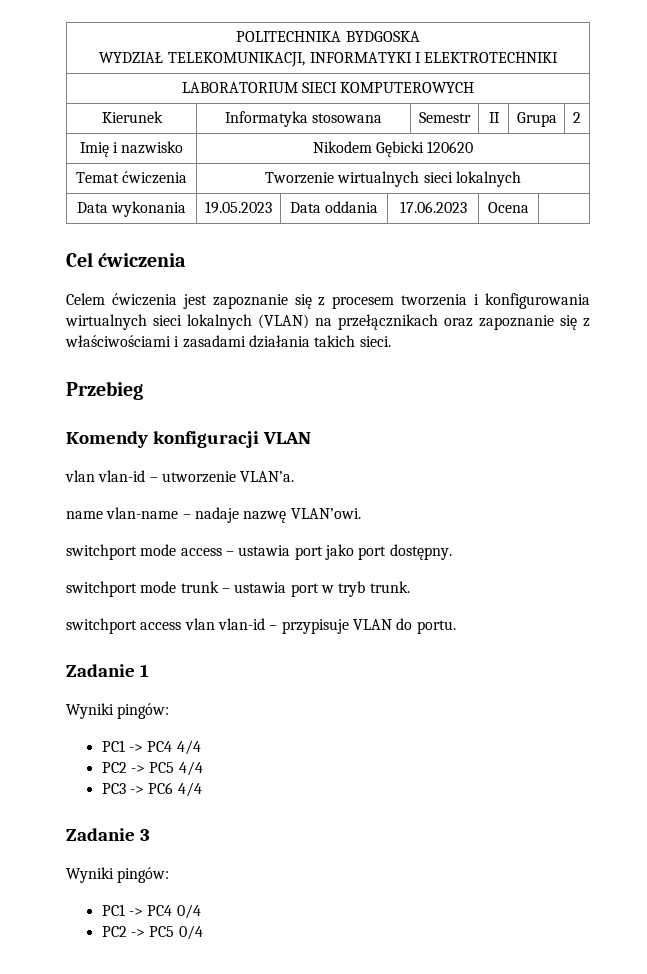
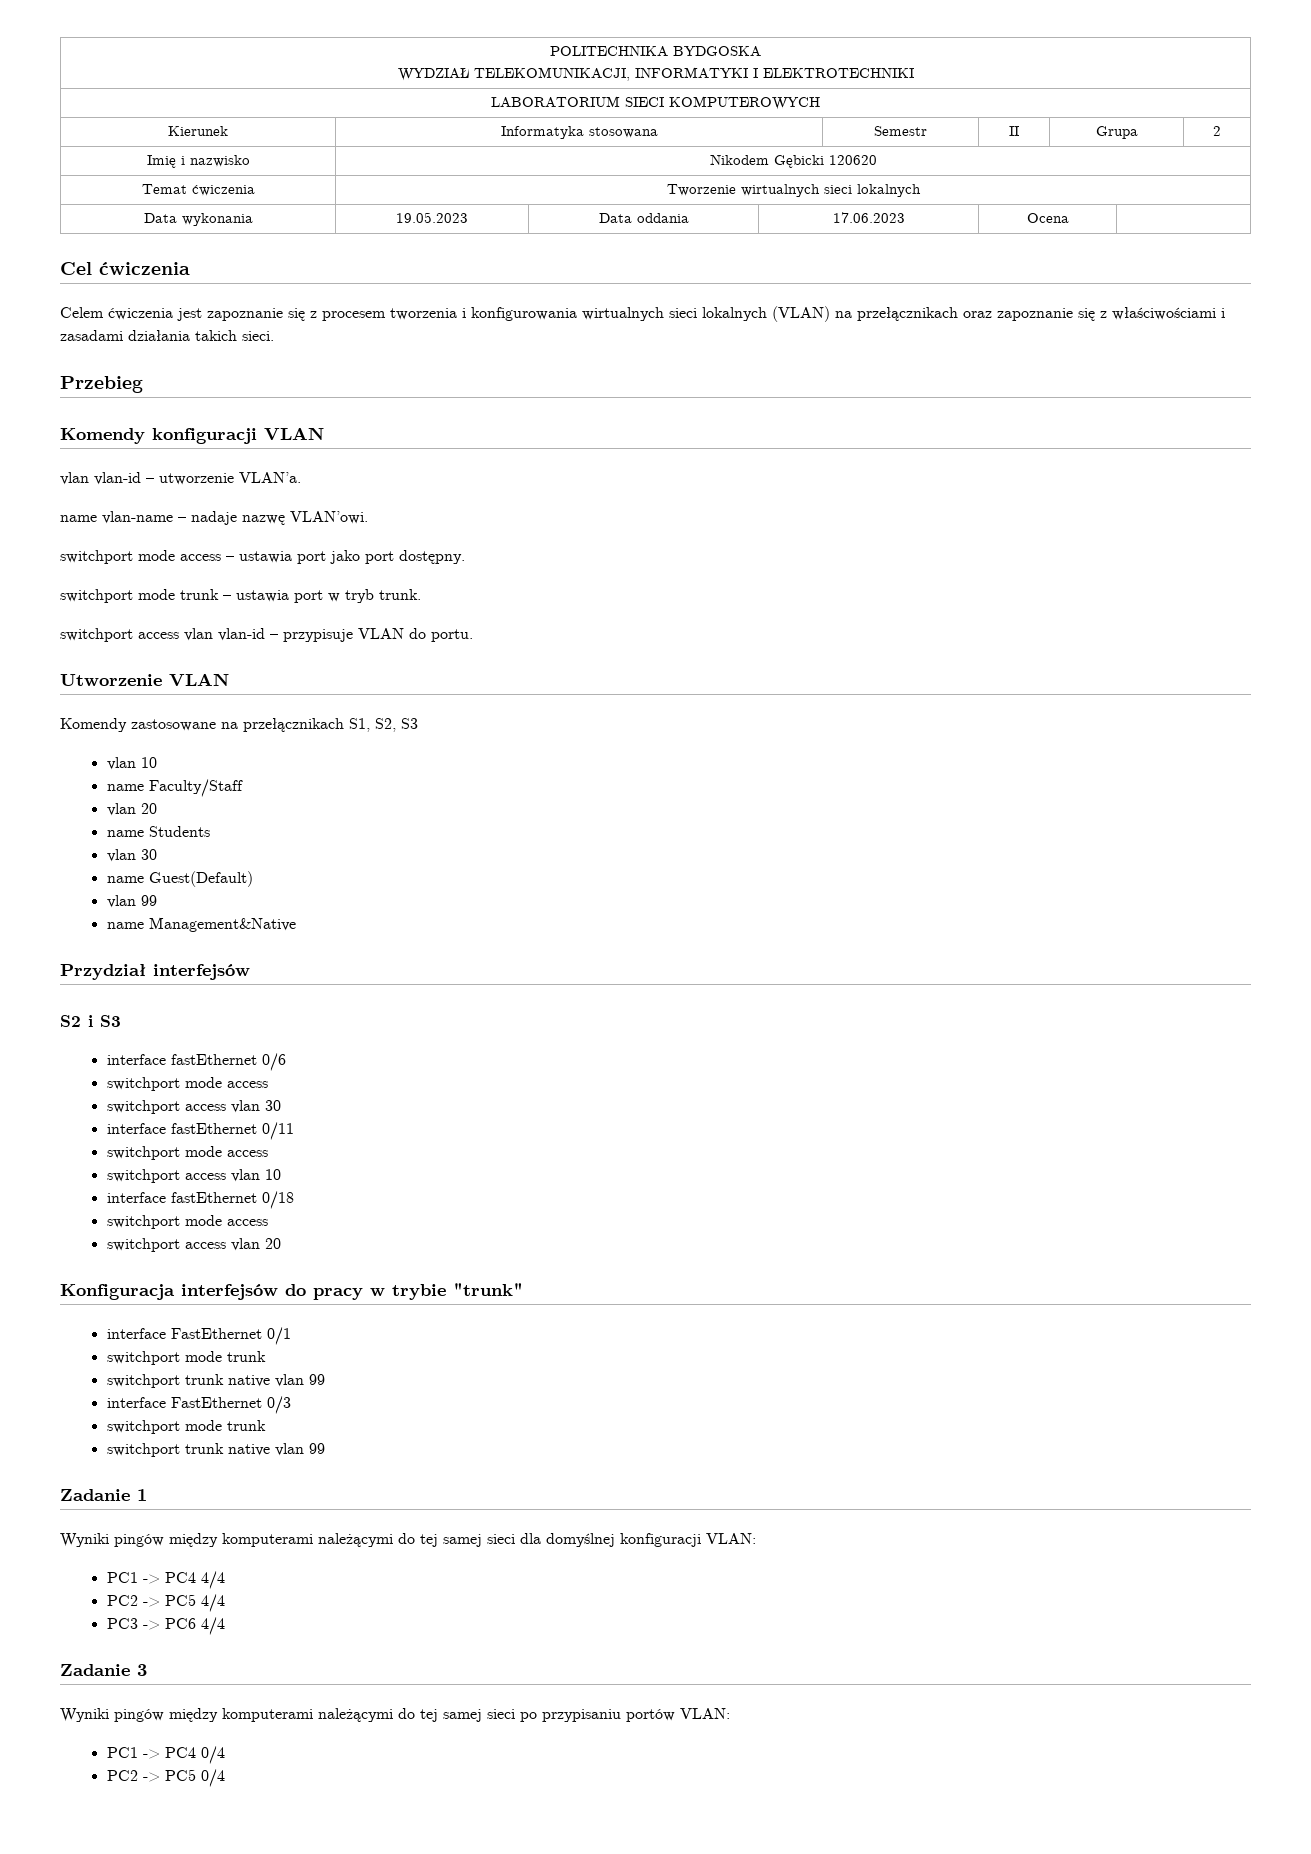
+ Utworzenie VLAN
+ Komendy zastosowane na przełącznikach S1, S2, S3
+ vlan 10
+ name Faculty/Staff
+ vlan 20
+ name Students
+ vlan 30
+ name Guest(Default)
+ vlan 99
+ name Management&Native
+ Przydział interfejsów
+ S2 i S3
+ interface fastEthernet 0/6
+ switchport mode access
+ switchport access vlan 30
+ interface fastEthernet 0/11
+ switchport mode access
+ switchport access vlan 10
+ interface fastEthernet 0/18
+ switchport mode access
+ switchport access vlan 20
+ Konfiguracja interfejsów do pracy w trybie "trunk"
+ interface FastEthernet 0/1
+ switchport mode trunk
+ switchport trunk native vlan 99
+ interface FastEthernet 0/3
+ switchport mode trunk
+ switchport trunk native vlan 99
  Zadanie 1
- Wyniki pingów:
+ Wyniki pingów między komputerami należącymi do tej samej sieci dla domyślnej konfiguracji VLAN:
  Zadanie 3
- Wyniki pingów:
+ Wyniki pingów między komputerami należącymi do tej samej sieci po przypisaniu portów VLAN:

